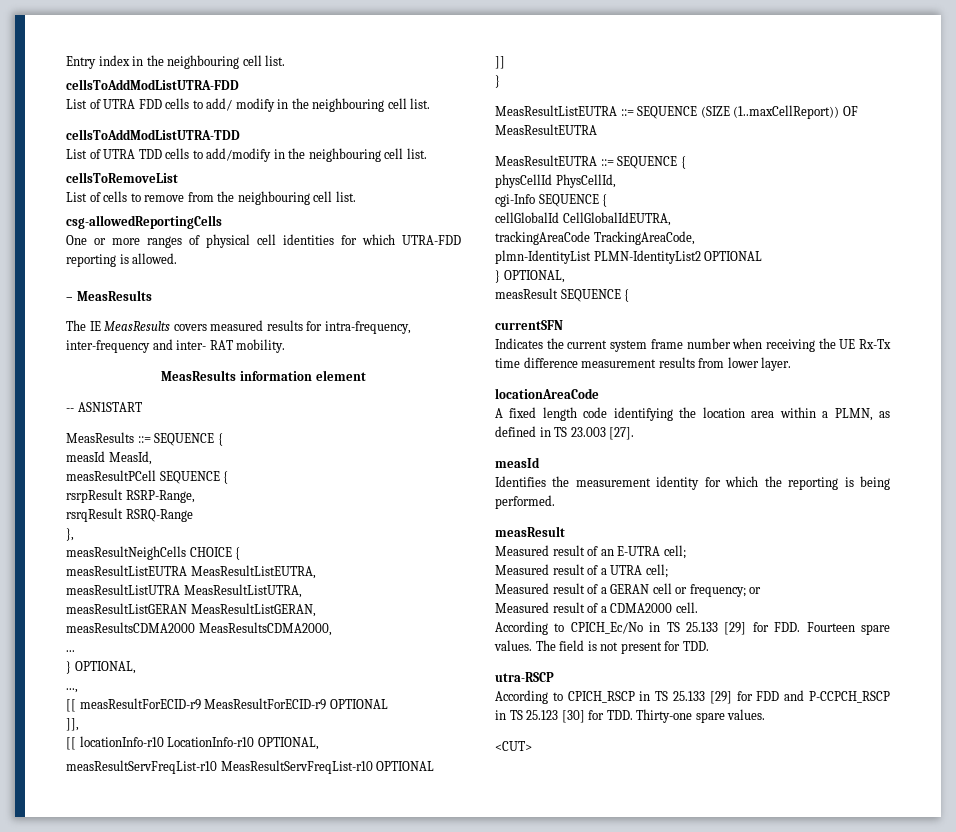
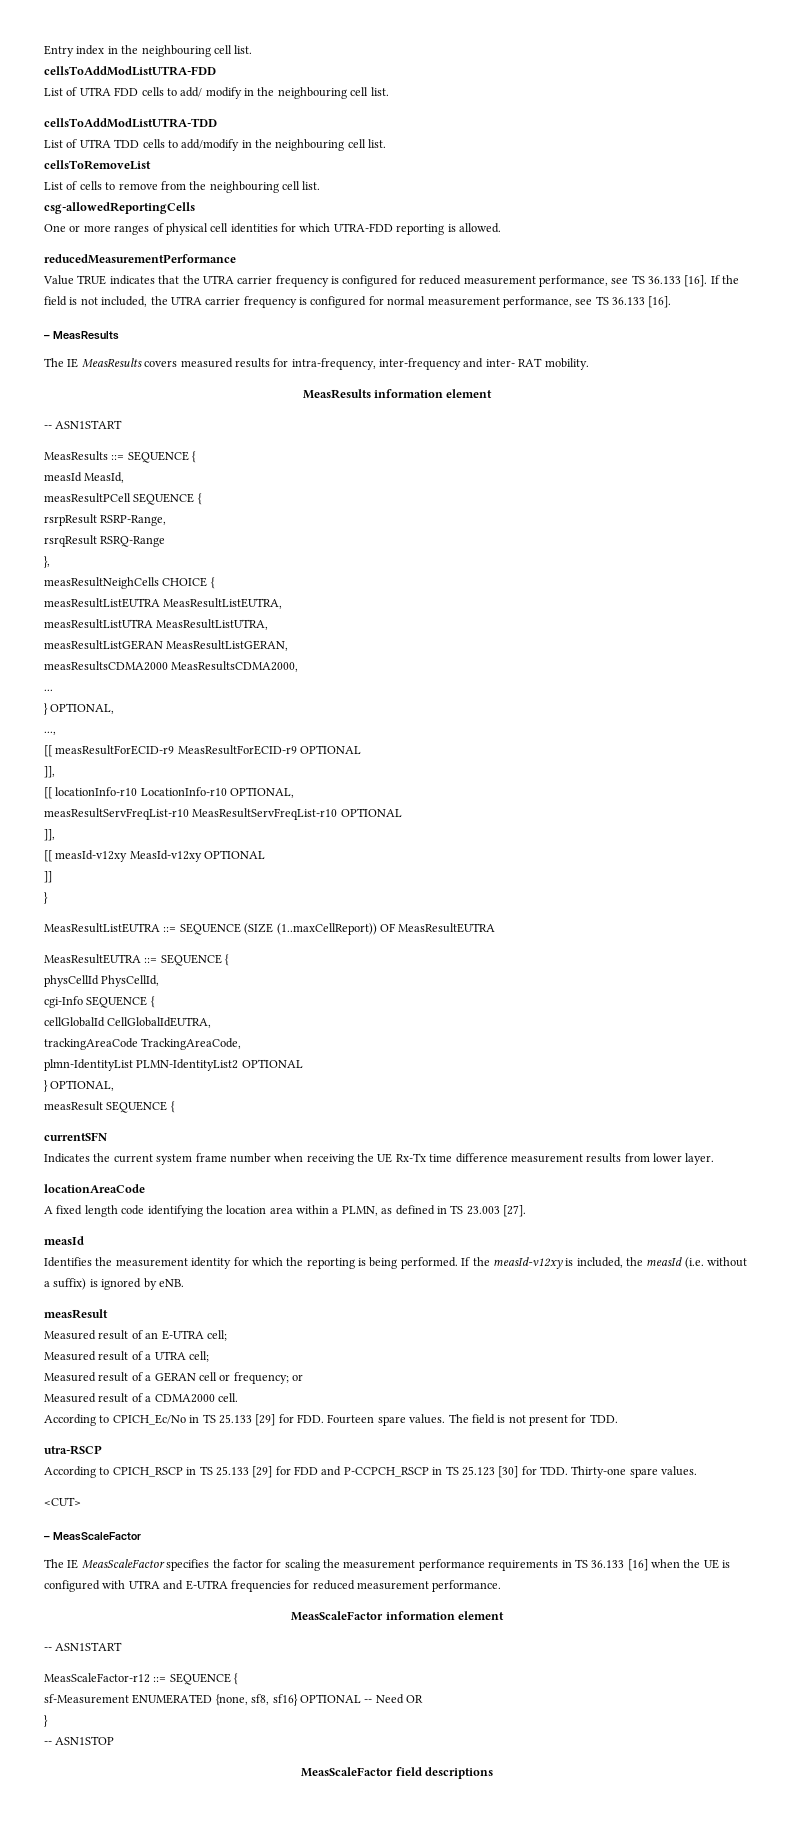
+ reducedMeasurementPerformance
+ Value TRUE indicates that the UTRA carrier frequency is configured for reduced measurement performance, see TS 36.133 [16]. If the field is not included, the UTRA carrier frequency is configured for normal measurement performance, see TS 36.133 [16].
  measResultServFreqList-r10 MeasResultServFreqList-r10 OPTIONAL
+ ]],
+ [[ measId-v12xy MeasId-v12xy OPTIONAL
+ If the measId-v12xy is included, the measId (i.e. without a suffix) is ignored by eNB.
+ – MeasScaleFactor
+ The IE MeasScaleFactor specifies the factor for scaling the measurement performance requirements in TS 36.133 [16] when the UE is configured with UTRA and E-UTRA frequencies for reduced measurement performance.
+ MeasScaleFactor information element
+ -- ASN1START
+ MeasScaleFactor-r12 ::= SEQUENCE {
+ sf-Measurement ENUMERATED {none, sf8, sf16} OPTIONAL -- Need OR
+ }
+ -- ASN1STOP
+ MeasScaleFactor field descriptions

